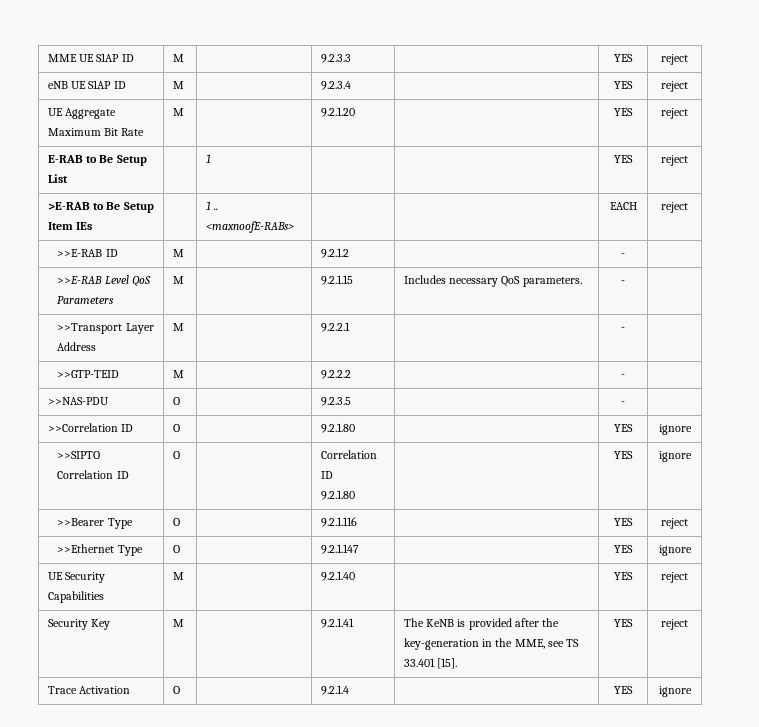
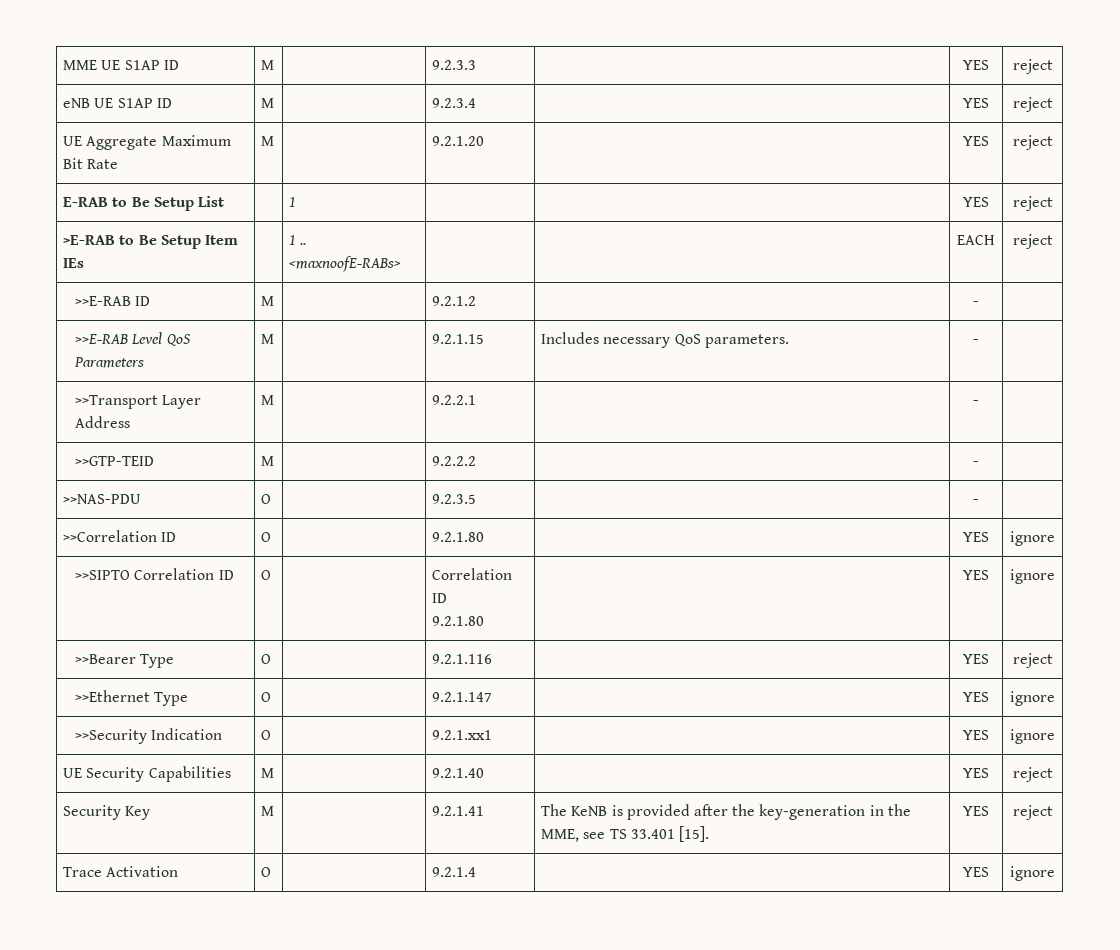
+ >>Security Indication | O | | 9.2.1.xx1 | | YES | ignore

